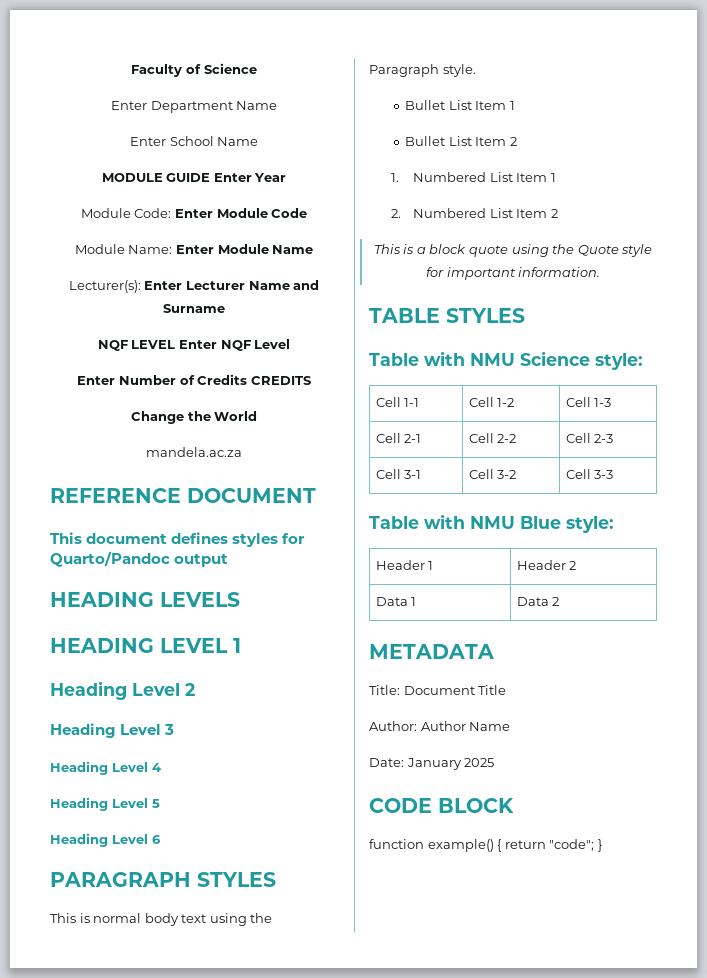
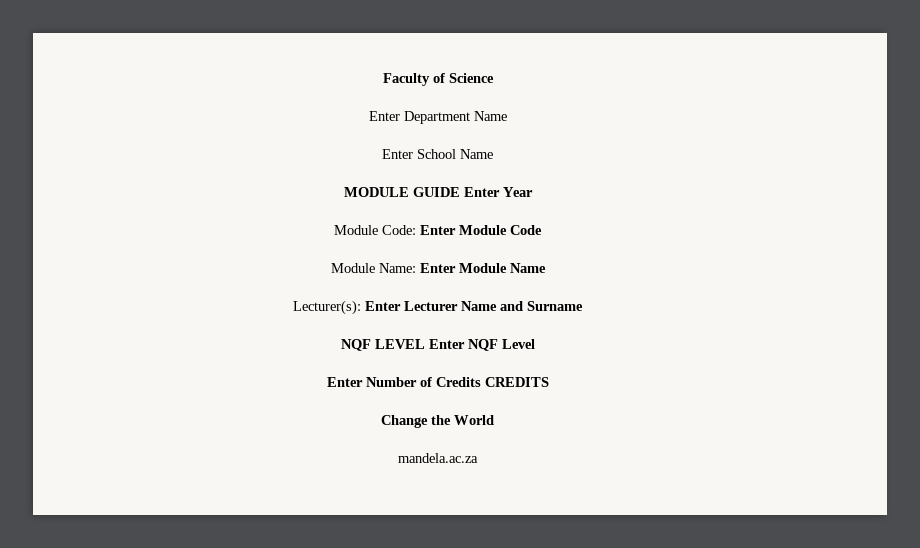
- REFERENCE DOCUMENT
- This document defines styles for Quarto/Pandoc output
- HEADING LEVELS
- HEADING LEVEL 1
- Heading Level 2
- Heading Level 3
- Heading Level 4
- Heading Level 5
- Heading Level 6
- PARAGRAPH STYLES
- This is normal body text using the Paragraph style.
- Bullet List Item 1
- Bullet List Item 2
- 1. Numbered List Item 1
- 2. Numbered List Item 2
- This is a block quote using the Quote style for important information.
- TABLE STYLES
- Table with NMU Science style:
- Cell 1-1 | Cell 1-2 | Cell 1-3
- Cell 2-1 | Cell 2-2 | Cell 2-3
- Cell 3-1 | Cell 3-2 | Cell 3-3
- Table with NMU Blue style:
- Header 1 | Header 2
- Data 1 | Data 2
- METADATA
- Title: Document Title
- Author: Author Name
- Date: January 2025
- CODE BLOCK
- function example() { return "code"; }

